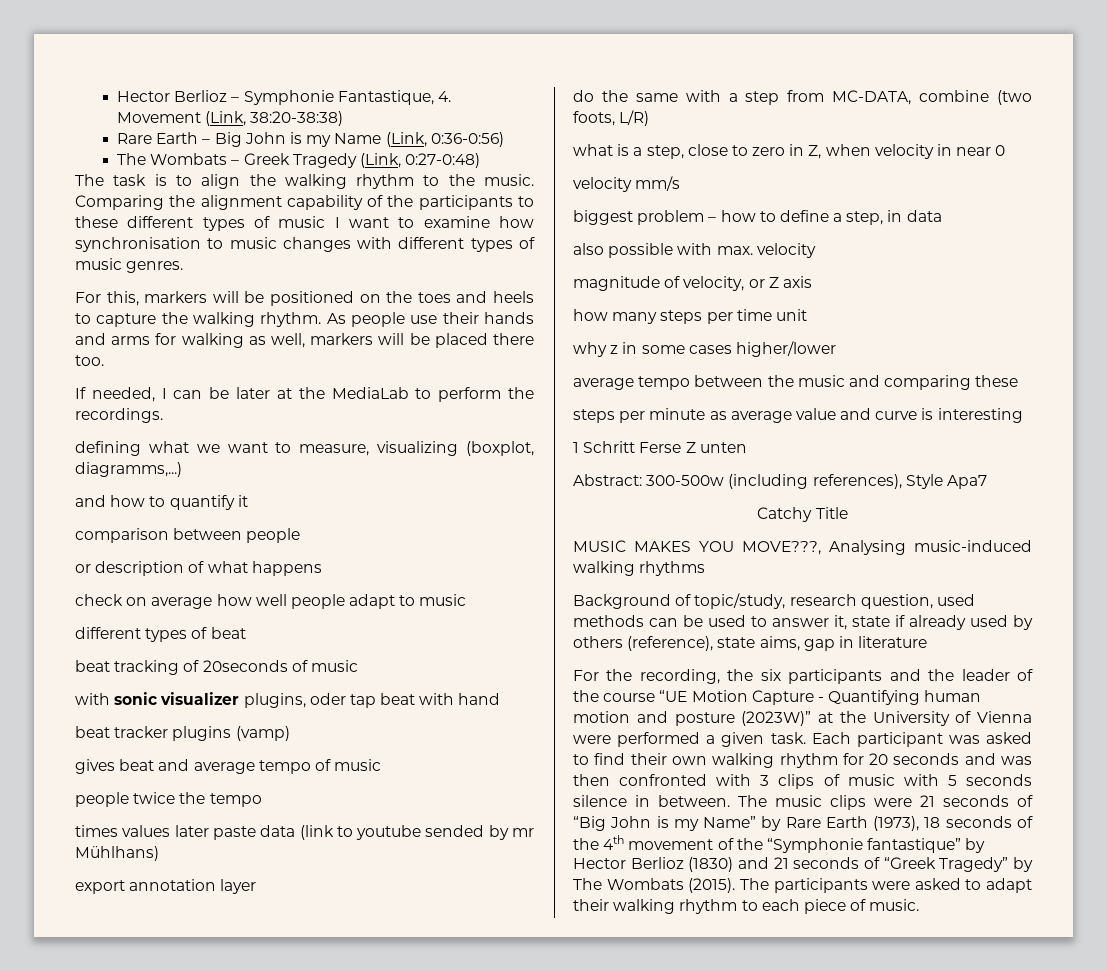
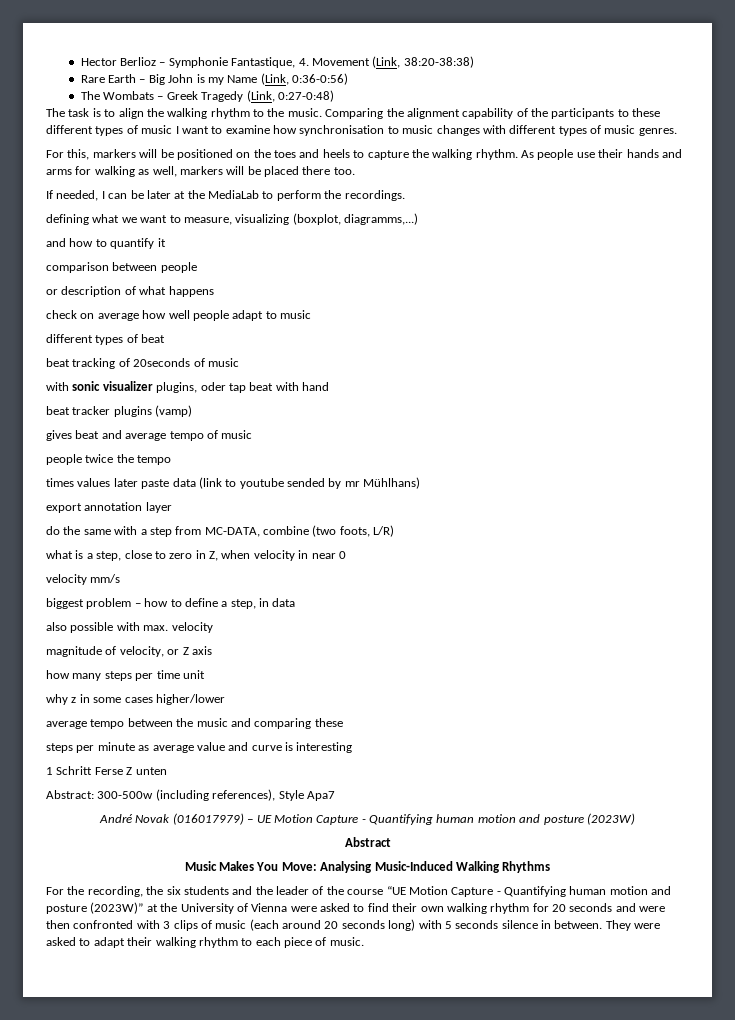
- Catchy Title
- MUSIC MAKES YOU MOVE???, Analysing music-induced walking rhythms
- Background of topic/study, research question, used methods can be used to answer it, state if already used by others (reference), state aims, gap in literature
+ André Novak (016017979) – UE Motion Capture - Quantifying human motion and posture (2023W)
+ Abstract
+ Music Makes You Move: Analysing Music-Induced Walking Rhythms
- For the recording, the six participants and the leader of the course “UE Motion Capture - Quantifying human motion and posture (2023W)” at the University of Vienna were performed a given task. Each participant was asked to find their own walking rhythm for 20 seconds and was then confronted with 3 clips of music with 5 seconds silence in between.
+ For the recording, the six students and the leader of the course “UE Motion Capture - Quantifying human motion and posture (2023W)” at the University of Vienna were asked to find their own walking rhythm for 20 seconds and were then confronted with 3 clips of music (each around 20 seconds long) with 5 seconds silence in between.
- The music clips were 21 seconds of “Big John is my Name” by Rare Earth (1973), 18 seconds of the 4th movement of the “Symphonie fantastique” by Hector Berlioz (1830) and 21 seconds of “Greek Tragedy” by The Wombats (2015). The participants were asked to adapt their walking rhythm to each piece of music.
+ They were asked to adapt their walking rhythm to each piece of music.

